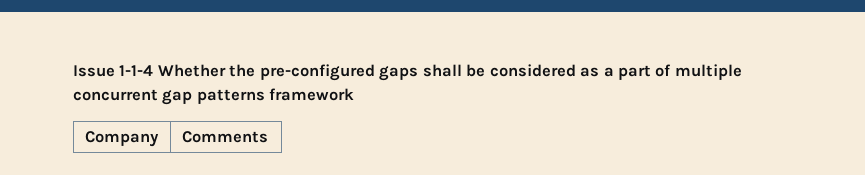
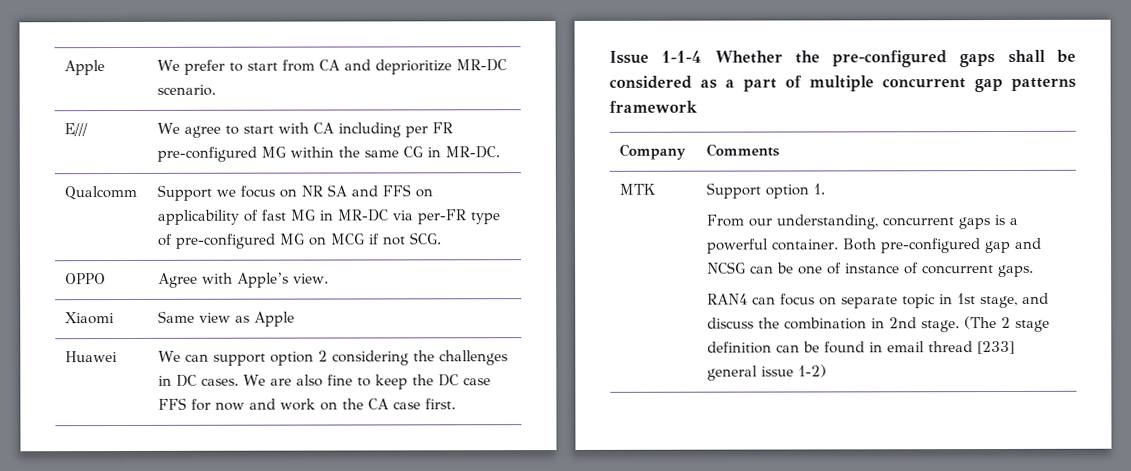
+ Apple | We prefer to start from CA and deprioritize MR-DC scenario.
+ E/// | We agree to start with CA including per FR pre-configured MG within the same CG in MR-DC.
+ Qualcomm | Support we focus on NR SA and FFS on applicability of fast MG in MR-DC via per-FR type of pre-configured MG on MCG if not SCG.
+ OPPO | Agree with Apple’s view.
+ Xiaomi | Same view as Apple
+ Huawei | We can support option 2 considering the challenges in DC cases. We are also fine to keep the DC case FFS for now and work on the CA case first.
+ MTK | Support option 1.
+ From our understanding, concurrent gaps is a powerful container. Both pre-configured gap and NCSG can be one of instance of concurrent gaps.
+ RAN4 can focus on separate topic in 1st stage, and discuss the combination in 2nd stage. (The 2 stage definition can be found in email thread [233] general issue 1-2)

